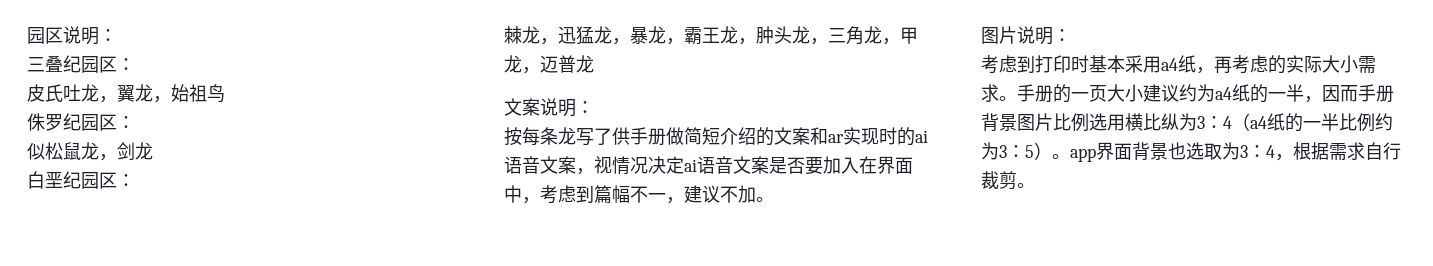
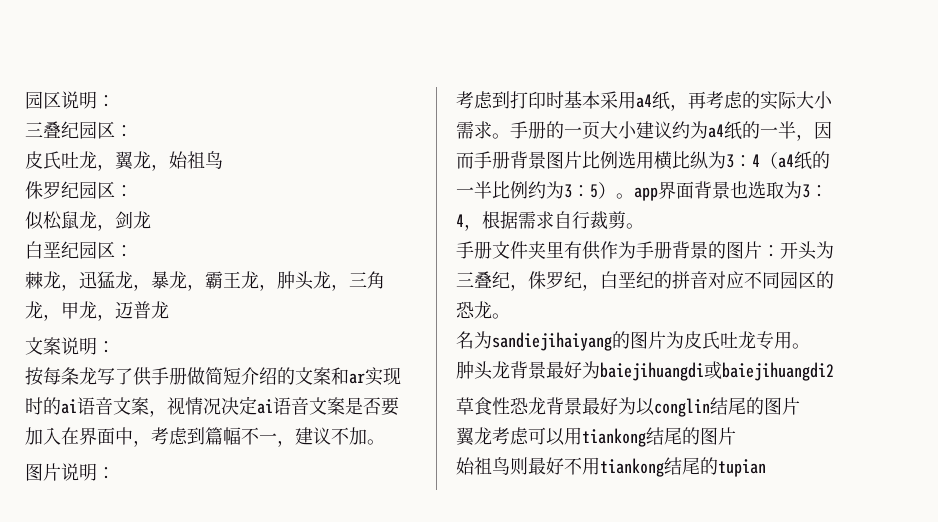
+ 手册文件夹里有供作为手册背景的图片：开头为三叠纪，侏罗纪，白垩纪的拼音对应不同园区的恐龙。
+ 名为sandiejihaiyang的图片为皮氏吐龙专用。
+ 肿头龙背景最好为baiejihuangdi或baiejihuangdi2
+ 草食性恐龙背景最好为以conglin结尾的图片
+ 翼龙考虑可以用tiankong结尾的图片
+ 始祖鸟则最好不用tiankong结尾的tupian

